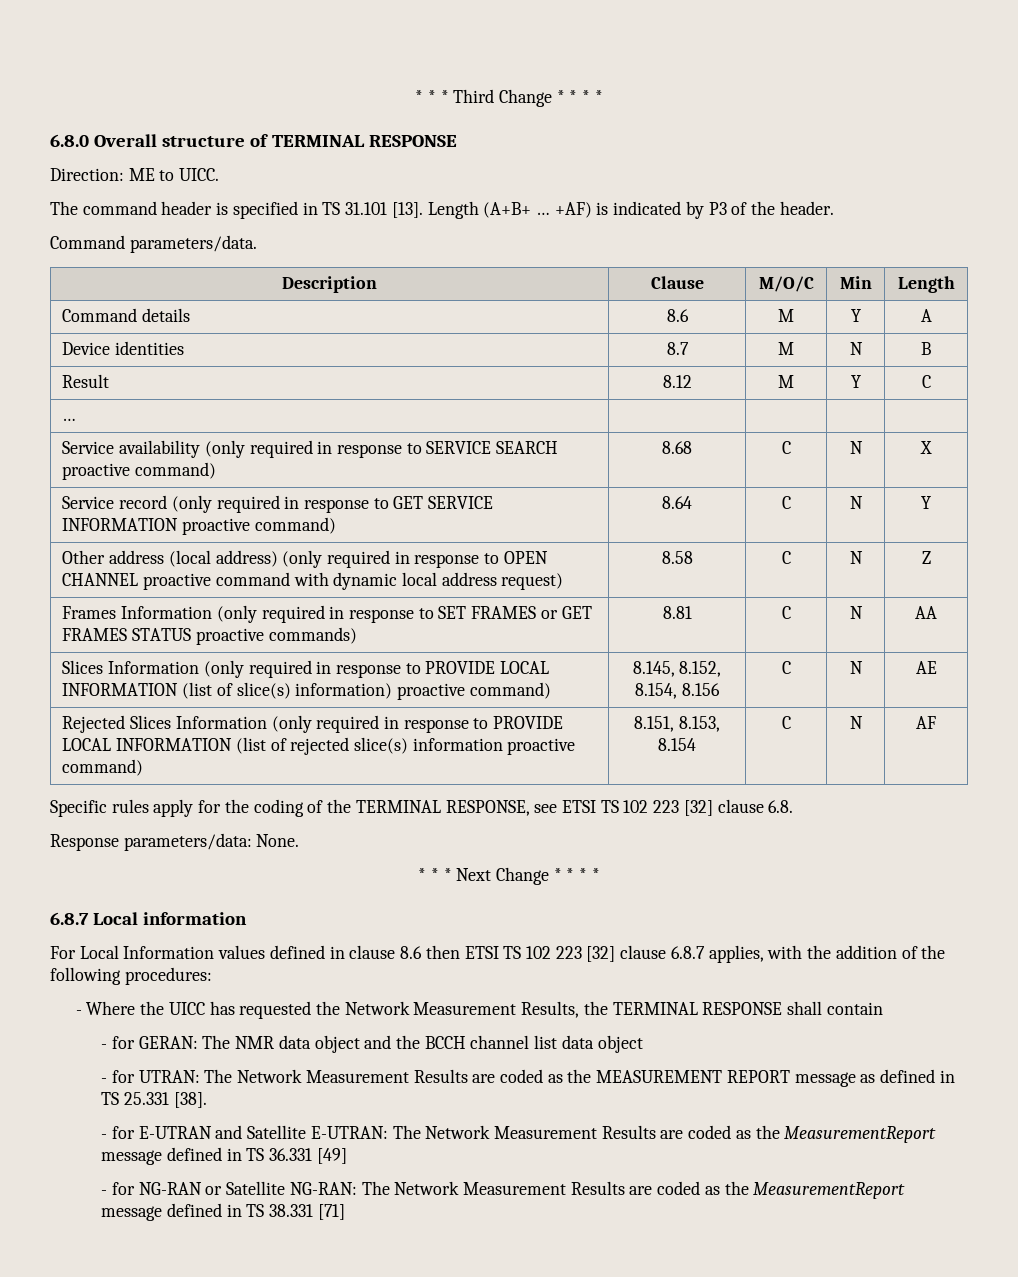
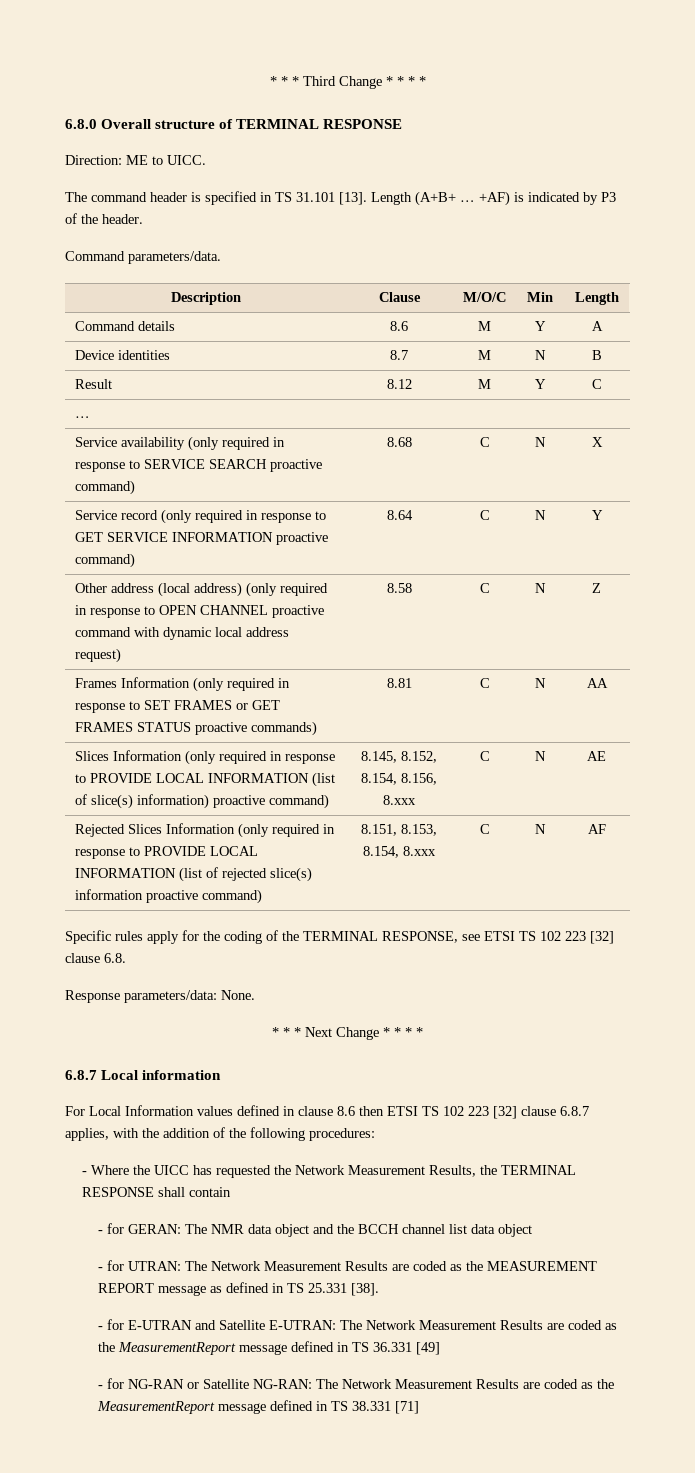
- Slices Information (only required in response to PROVIDE LOCAL INFORMATION (list of slice(s) information) proactive command) | 8.145, 8.152, 8.154, 8.156 | C | N | AE
+ Slices Information (only required in response to PROVIDE LOCAL INFORMATION (list of slice(s) information) proactive command) | 8.145, 8.152, 8.154, 8.156, 8.xxx | C | N | AE
- Rejected Slices Information (only required in response to PROVIDE LOCAL INFORMATION (list of rejected slice(s) information proactive command) | 8.151, 8.153, 8.154 | C | N | AF
+ Rejected Slices Information (only required in response to PROVIDE LOCAL INFORMATION (list of rejected slice(s) information proactive command) | 8.151, 8.153, 8.154, 8.xxx | C | N | AF

